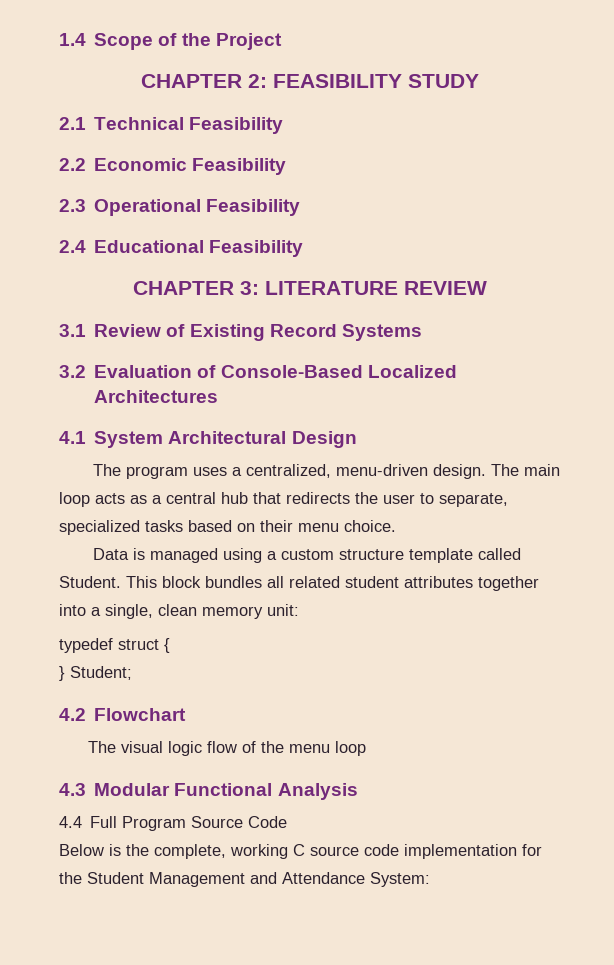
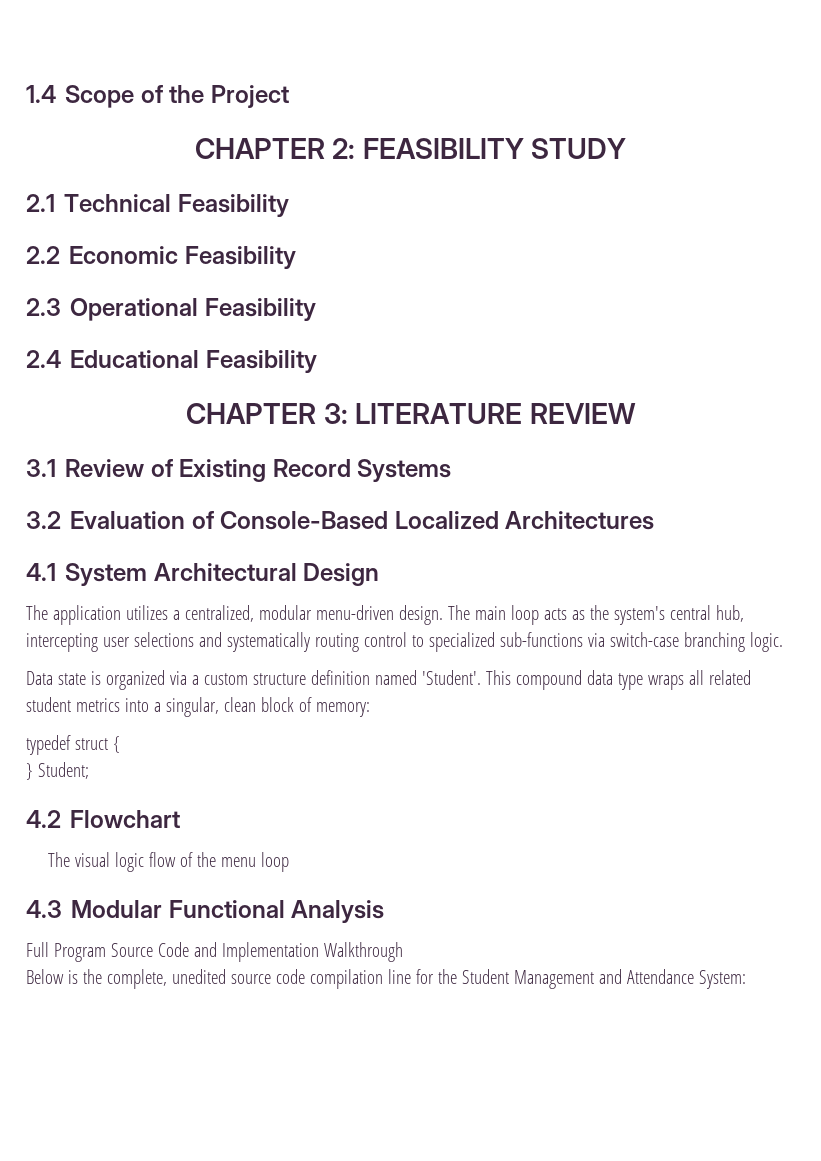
- The program uses a centralized, menu-driven design.
+ The application utilizes a centralized, modular menu-driven design.
- The main loop acts as a central hub that redirects the user to separate, specialized tasks based on their menu choice.
- Data is managed using a custom structure template called Student. This block bundles all related student attributes together into a single, clean memory unit:
+ The main loop acts as the system's central hub, intercepting user selections and systematically routing control to specialized sub-functions via switch-case branching logic.
+ Data state is organized via a custom structure definition named 'Student'. This compound data type wraps all related student metrics into a singular, clean block of memory:
- 4.4 Full Program Source Code
+ Full Program Source Code and Implementation Walkthrough
- Below is the complete, working C source code implementation for the Student Management and Attendance System:
+ Below is the complete, unedited source code compilation line for the Student Management and Attendance System:

